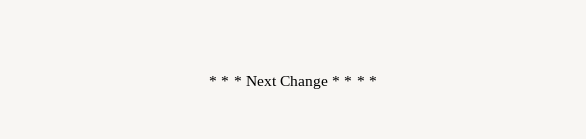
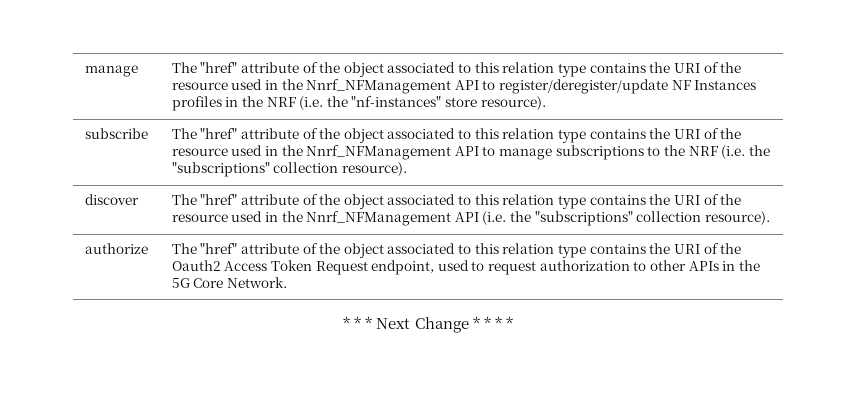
+ manage | The "href" attribute of the object associated to this relation type contains the URI of the resource used in the Nnrf_NFManagement API to register/deregister/update NF Instances profiles in the NRF (i.e. the "nf-instances" store resource).
+ subscribe | The "href" attribute of the object associated to this relation type contains the URI of the resource used in the Nnrf_NFManagement API to manage subscriptions to the NRF (i.e. the "subscriptions" collection resource).
+ discover | The "href" attribute of the object associated to this relation type contains the URI of the resource used in the Nnrf_NFManagement API (i.e. the "subscriptions" collection resource).
+ authorize | The "href" attribute of the object associated to this relation type contains the URI of the Oauth2 Access Token Request endpoint, used to request authorization to other APIs in the 5G Core Network.

